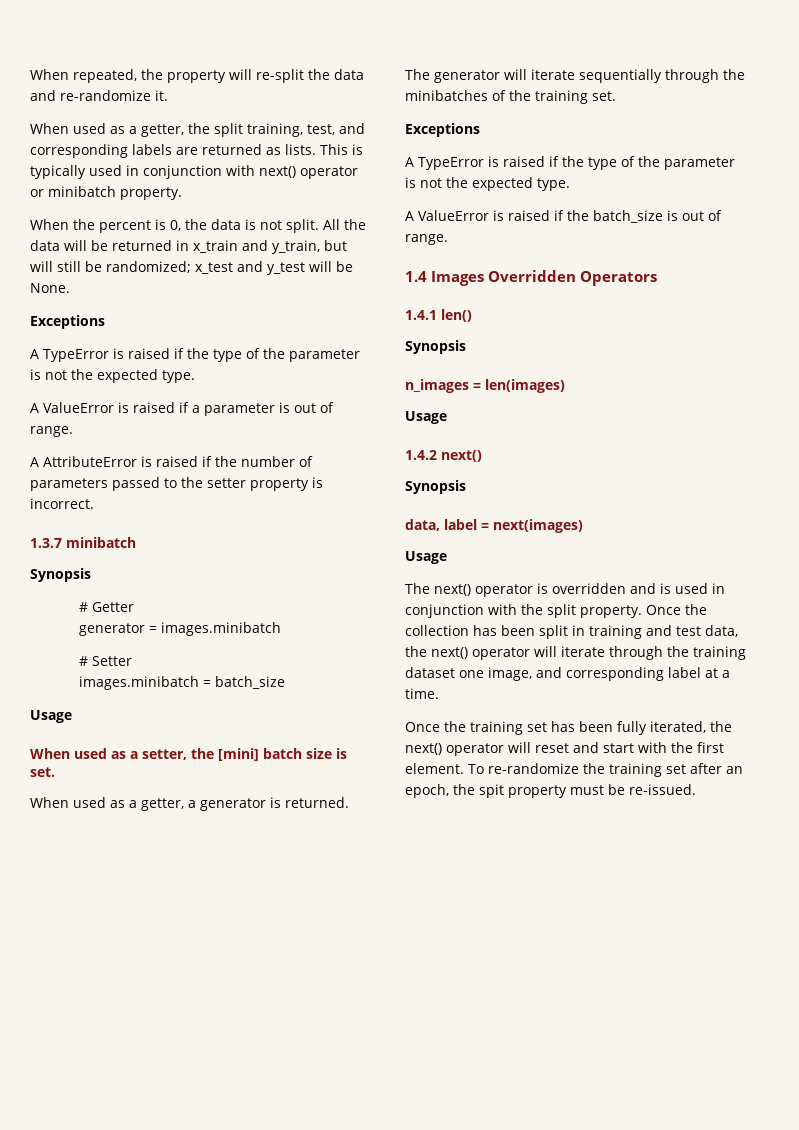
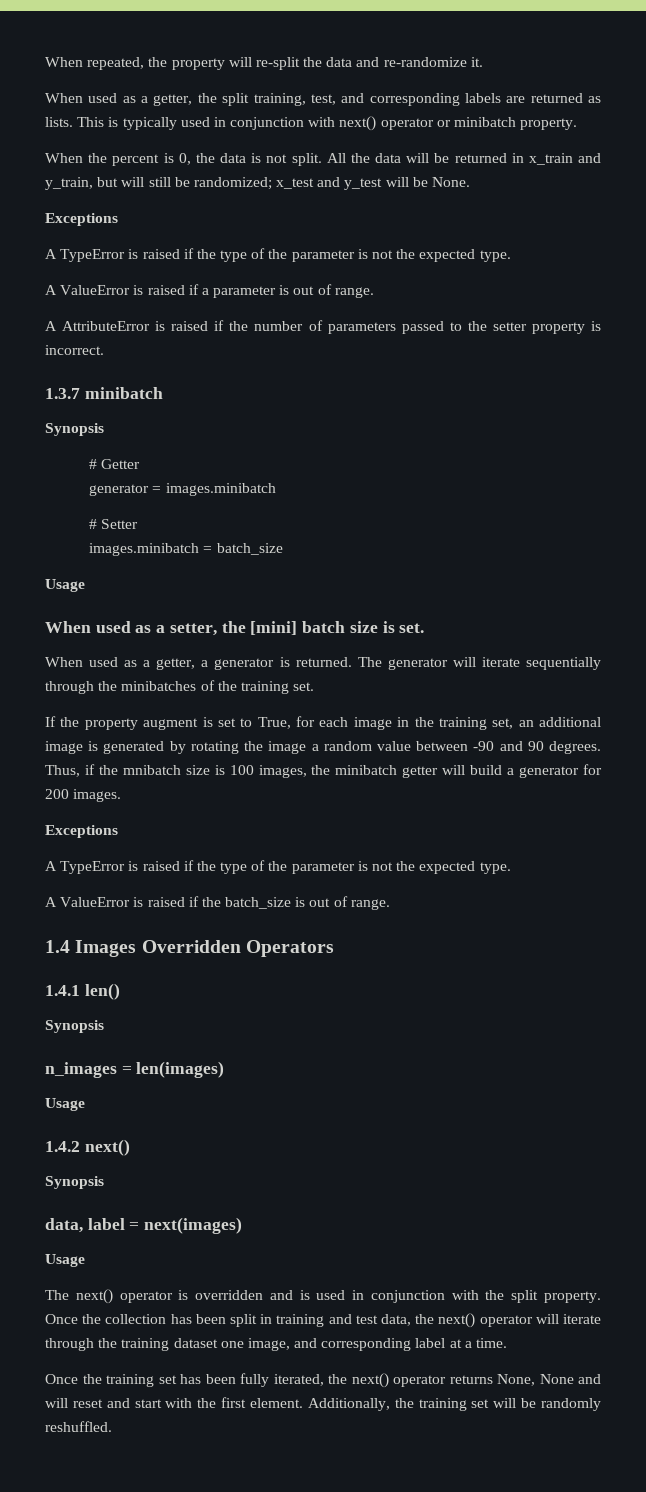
+ If the property augment is set to True, for each image in the training set, an additional image is generated by rotating the image a random value between -90 and 90 degrees. Thus, if the mnibatch size is 100 images, the minibatch getter will build a generator for 200 images.
- Once the training set has been fully iterated, the next() operator will reset and start with the first element.
+ Once the training set has been fully iterated, the next() operator returns None, None and will reset and start with the first element.
- To re-randomize the training set after an epoch, the spit property must be re-issued.
+ Additionally, the training set will be randomly reshuffled.

